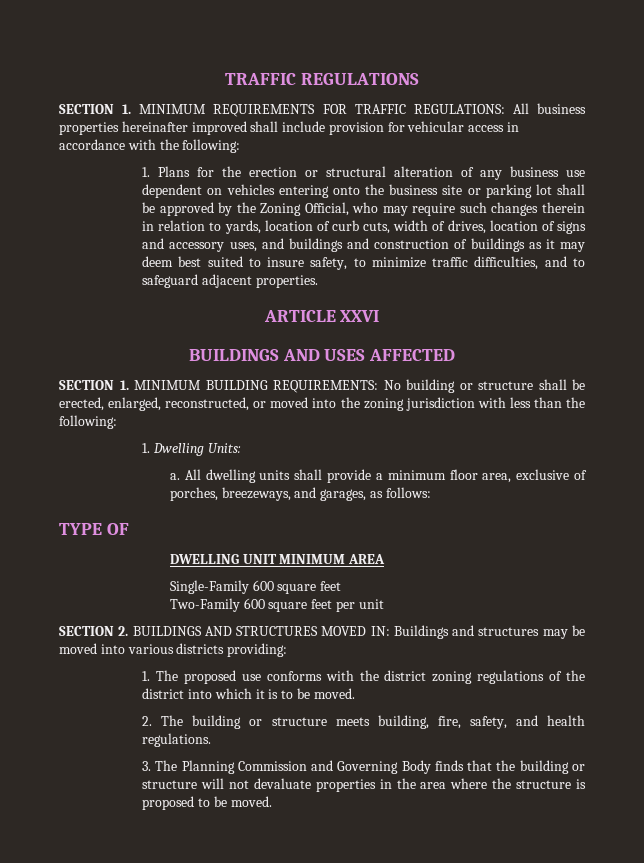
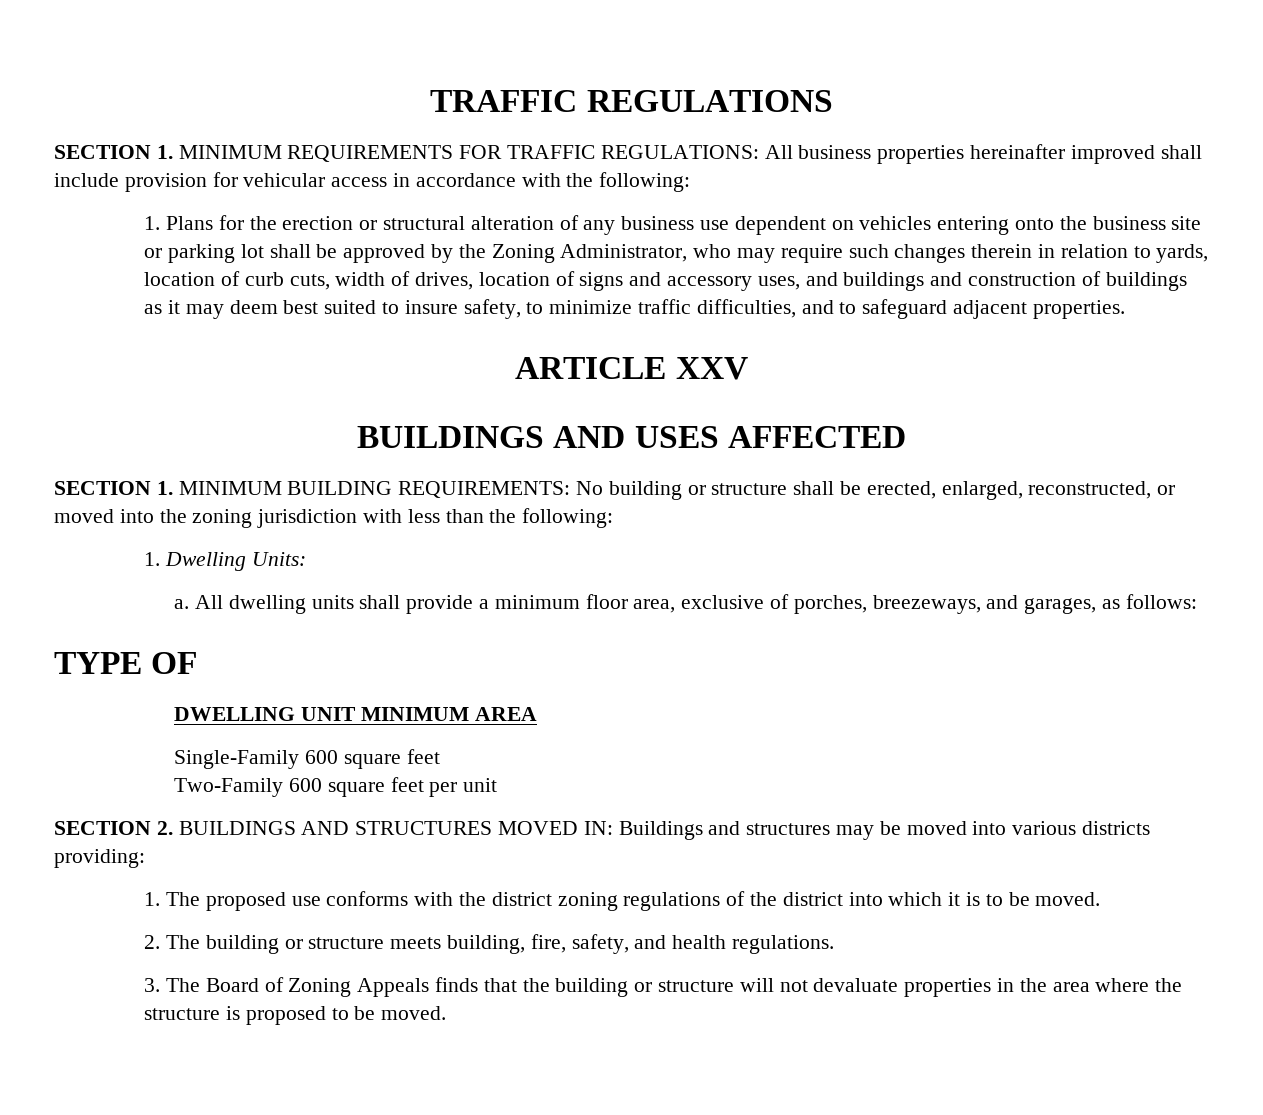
- 1. Plans for the erection or structural alteration of any business use dependent on vehicles entering onto the business site or parking lot shall be approved by the Zoning Official, who may require such changes therein in relation to yards, location of curb cuts, width of drives, location of signs and accessory uses, and buildings and construction of buildings as it may deem best suited to insure safety, to minimize traffic difficulties, and to safeguard adjacent properties.
+ 1. Plans for the erection or structural alteration of any business use dependent on vehicles entering onto the business site or parking lot shall be approved by the Zoning Administrator, who may require such changes therein in relation to yards, location of curb cuts, width of drives, location of signs and accessory uses, and buildings and construction of buildings as it may deem best suited to insure safety, to minimize traffic difficulties, and to safeguard adjacent properties.
- ARTICLE XXVI
+ ARTICLE XXV
- 3. The Planning Commission and Governing Body finds that the building or structure will not devaluate properties in the area where the structure is proposed to be moved.
+ 3. The Board of Zoning Appeals finds that the building or structure will not devaluate properties in the area where the structure is proposed to be moved.

